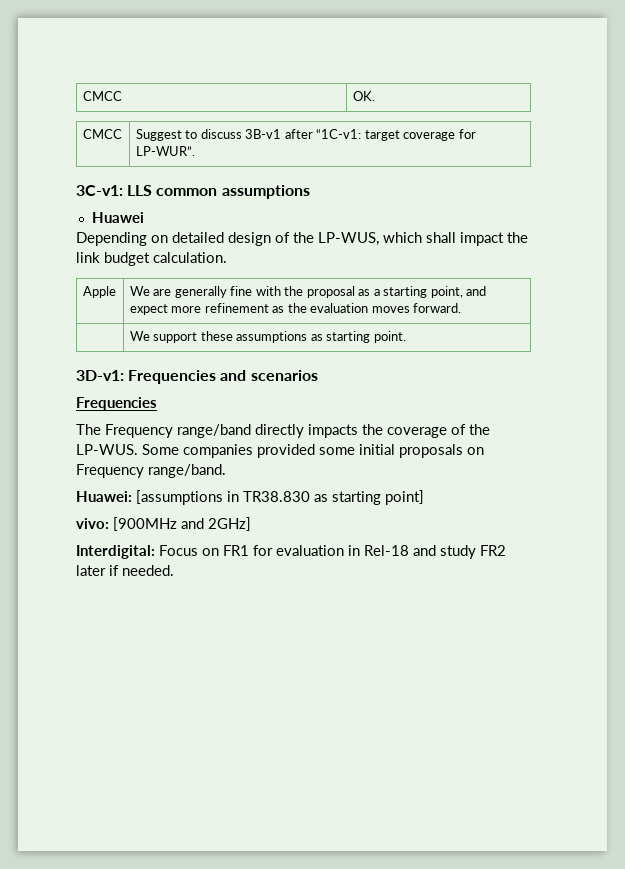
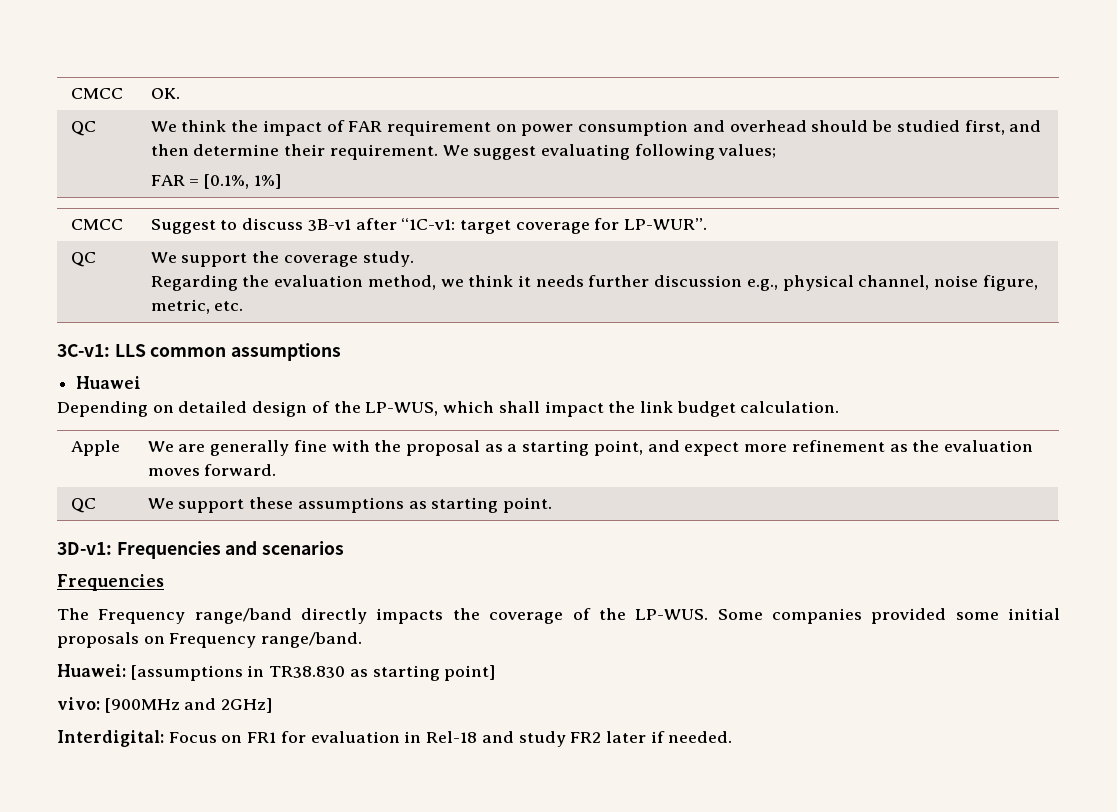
+ QC | We think the impact of FAR requirement on power consumption and overhead should be studied first, and then determine their requirement. We suggest evaluating following values;
+ FAR = [0.1%, 1%]
+ QC | We support the coverage study.
+ Regarding the evaluation method, we think it needs further discussion e.g., physical channel, noise figure, metric, etc.
- | We support these assumptions as starting point.
+ QC | We support these assumptions as starting point.

